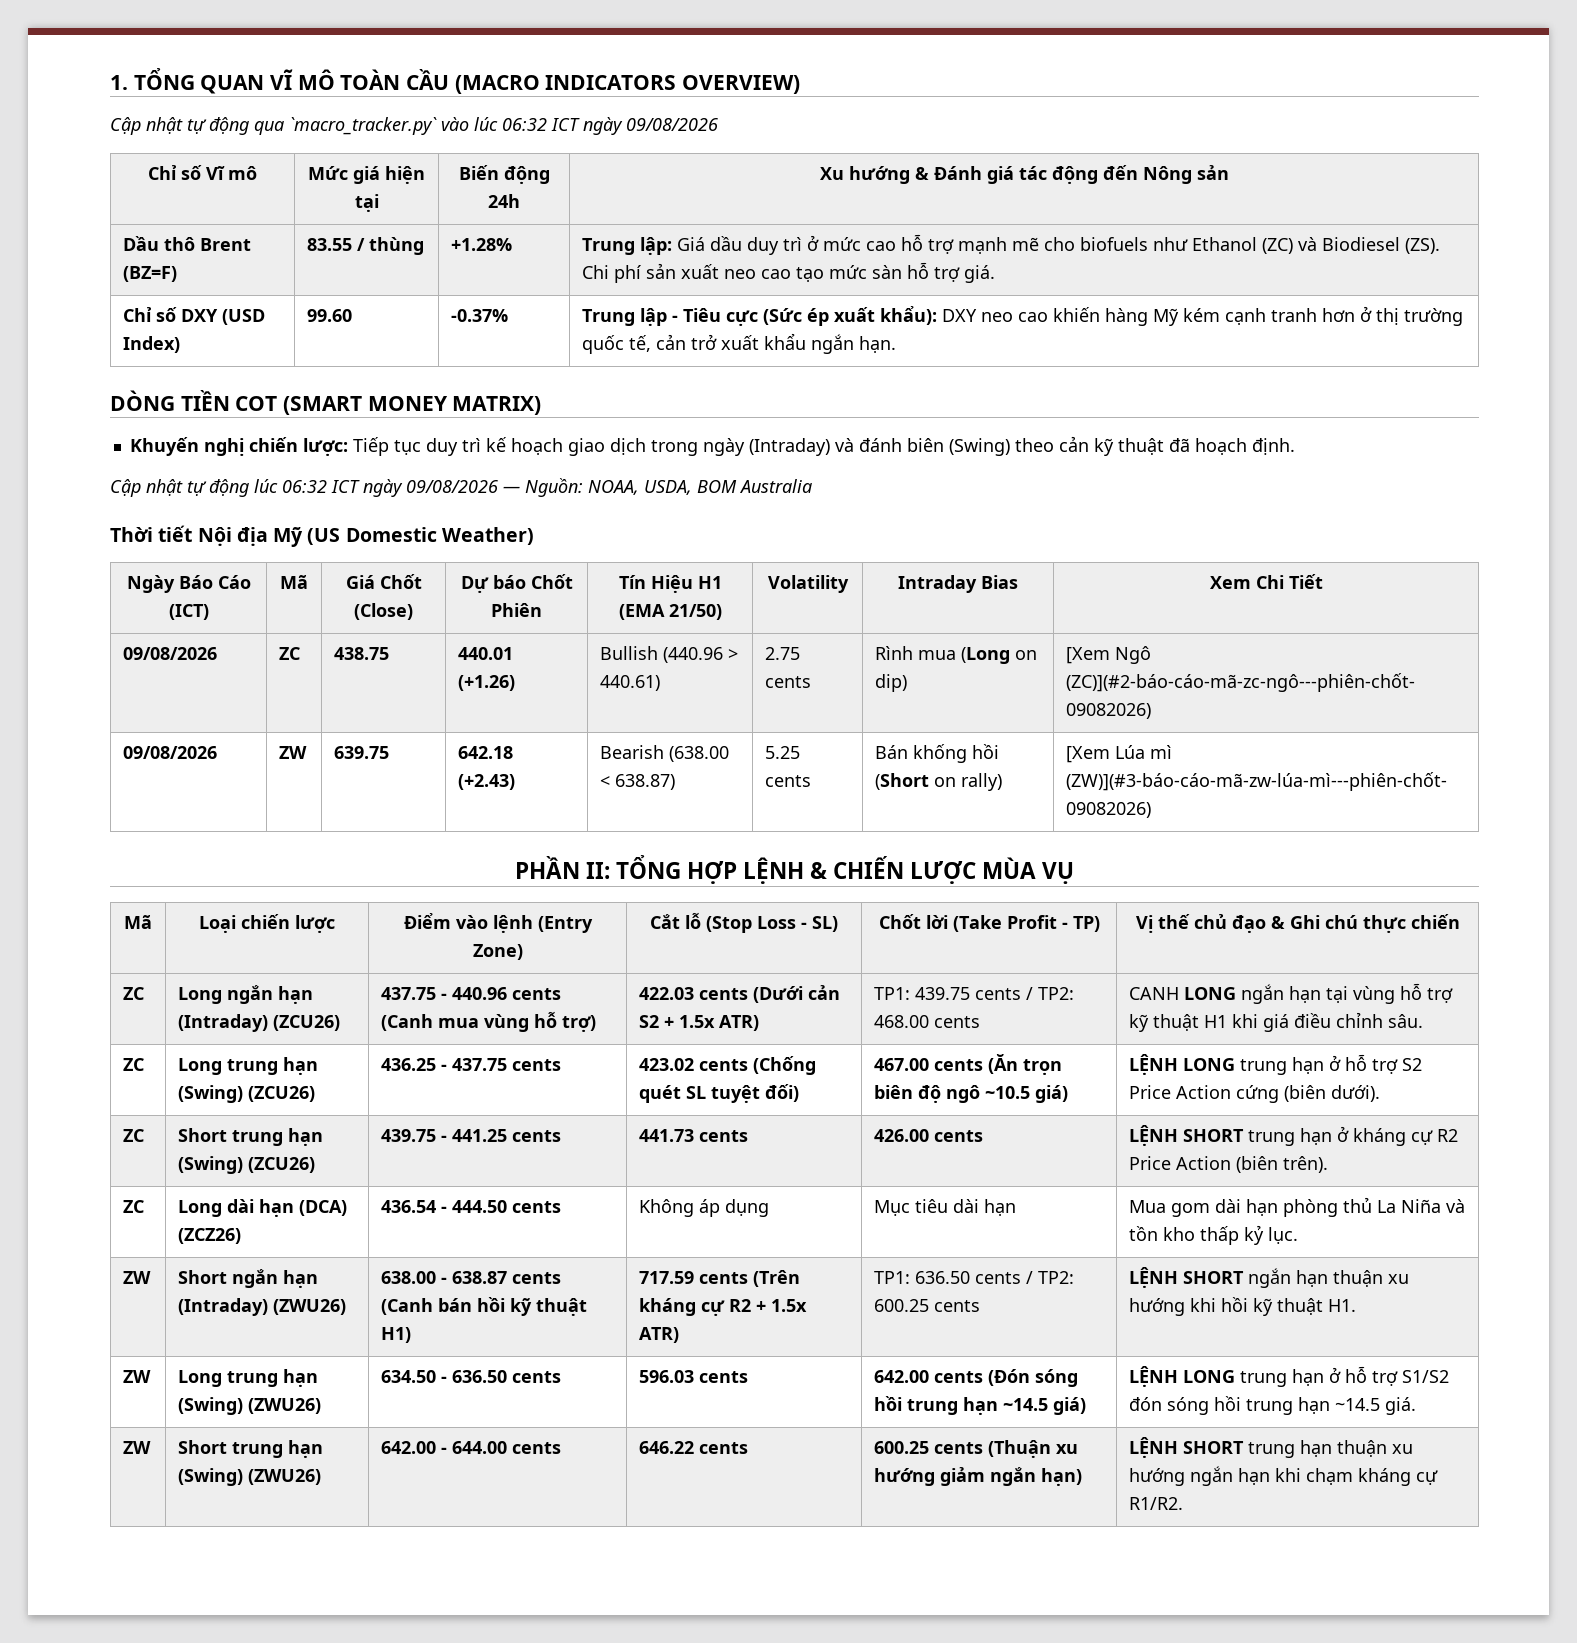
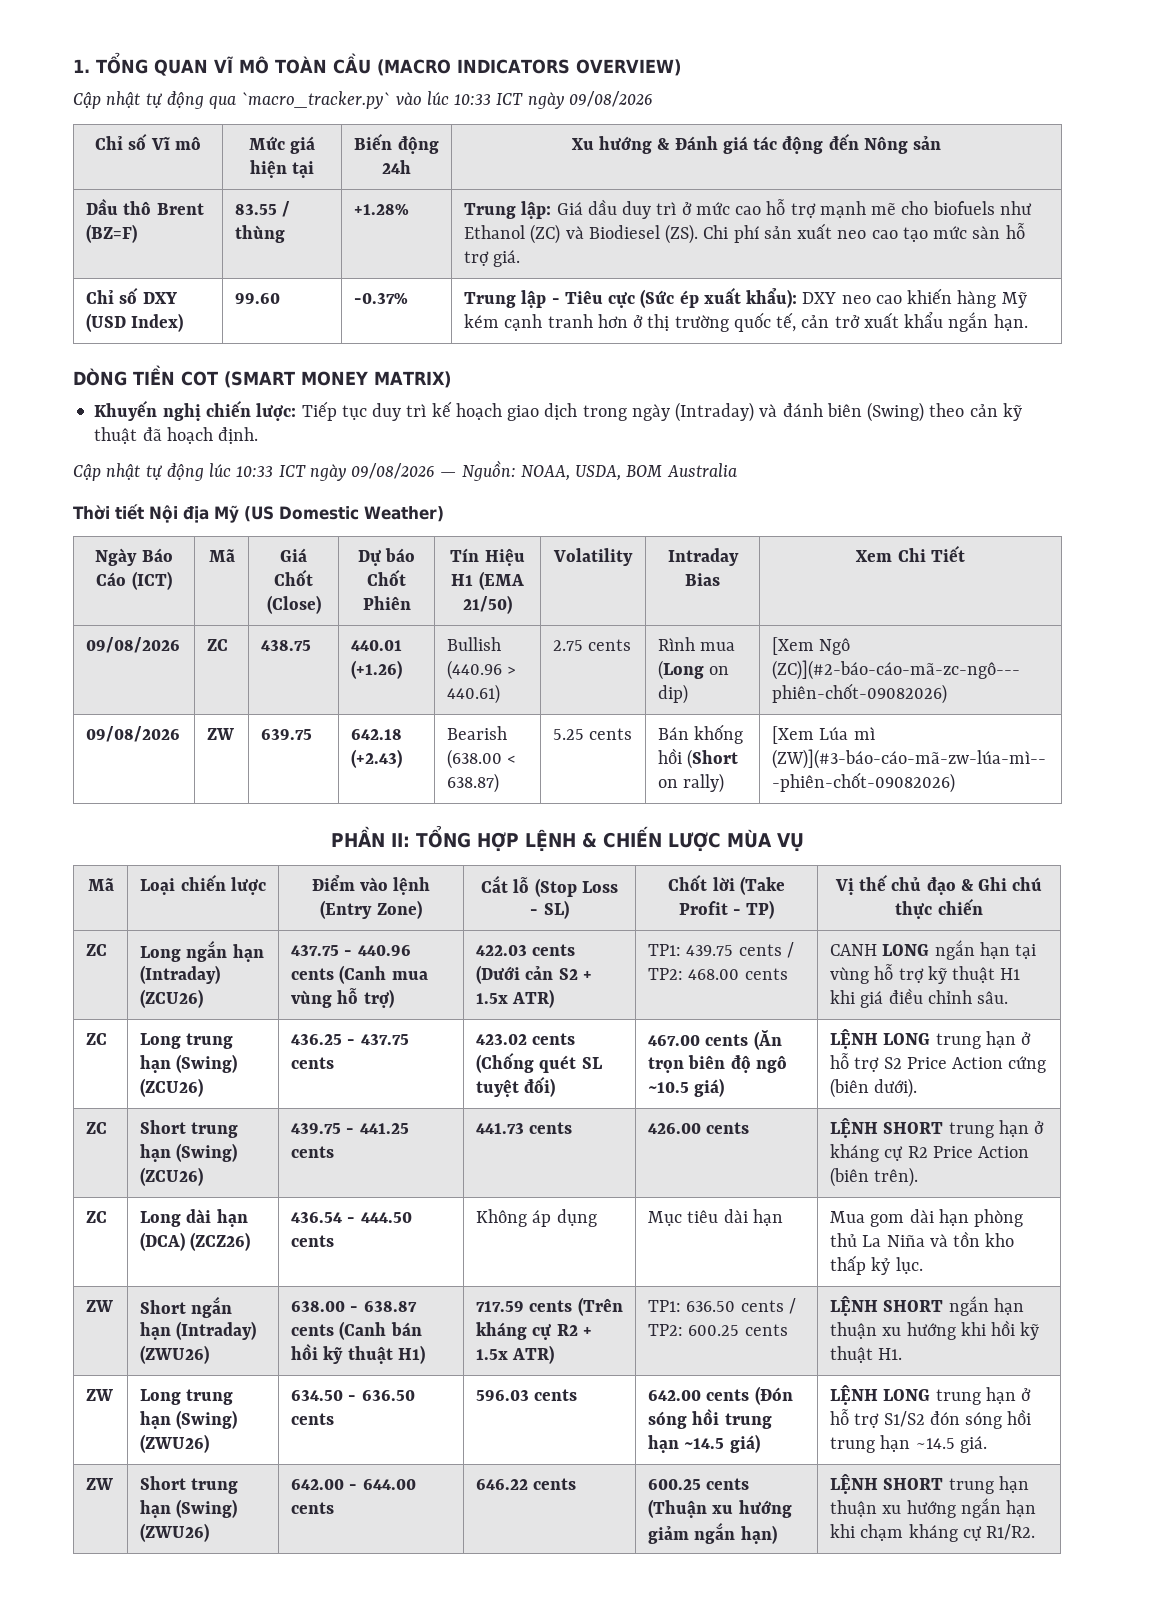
- Cập nhật tự động qua `macro_tracker.py` vào lúc 06:32 ICT ngày 09/08/2026
+ Cập nhật tự động qua `macro_tracker.py` vào lúc 10:33 ICT ngày 09/08/2026
- Cập nhật tự động lúc 06:32 ICT ngày 09/08/2026 — Nguồn: NOAA, USDA, BOM Australia
+ Cập nhật tự động lúc 10:33 ICT ngày 09/08/2026 — Nguồn: NOAA, USDA, BOM Australia

